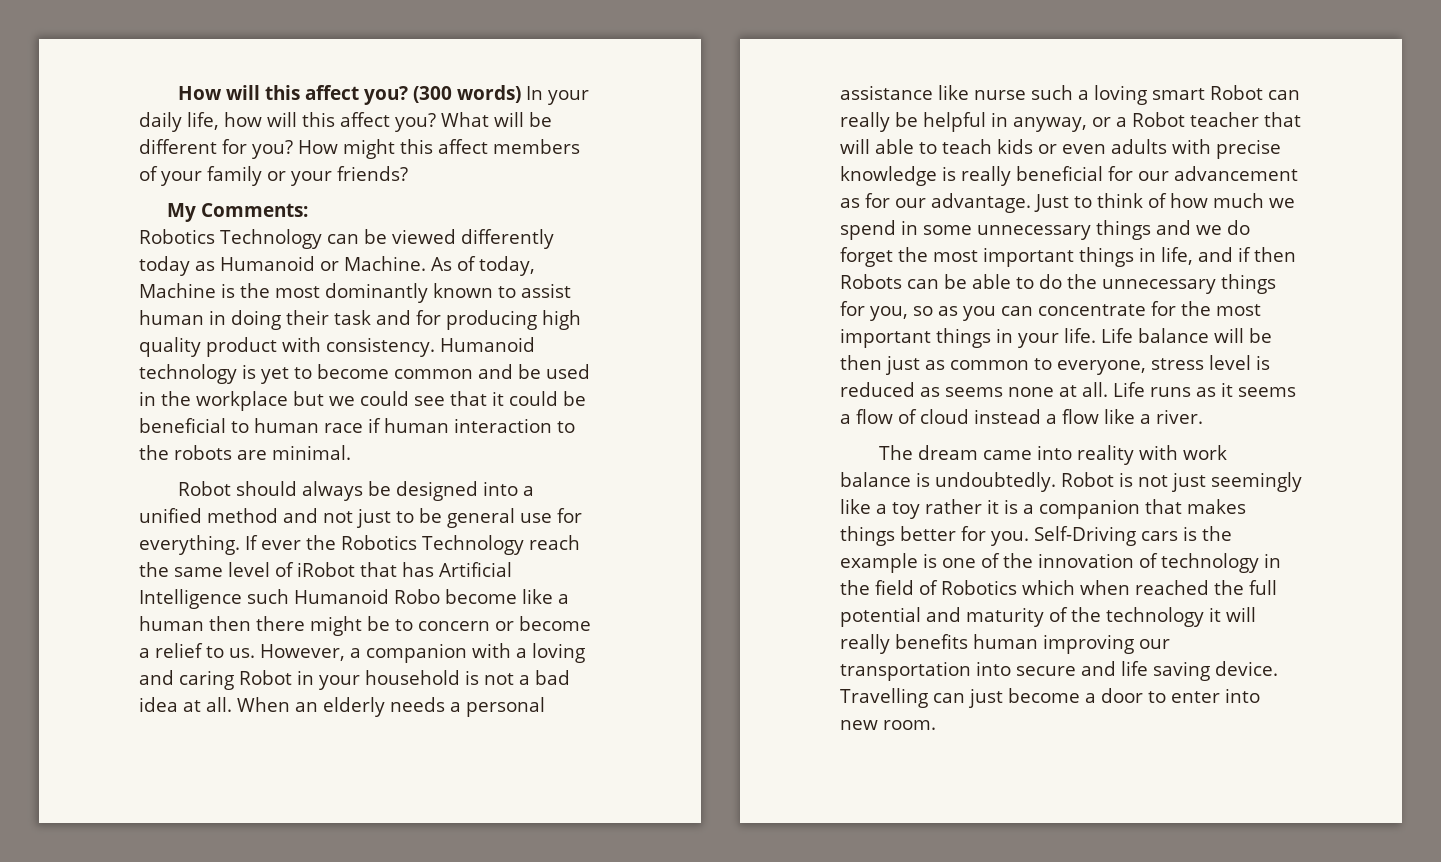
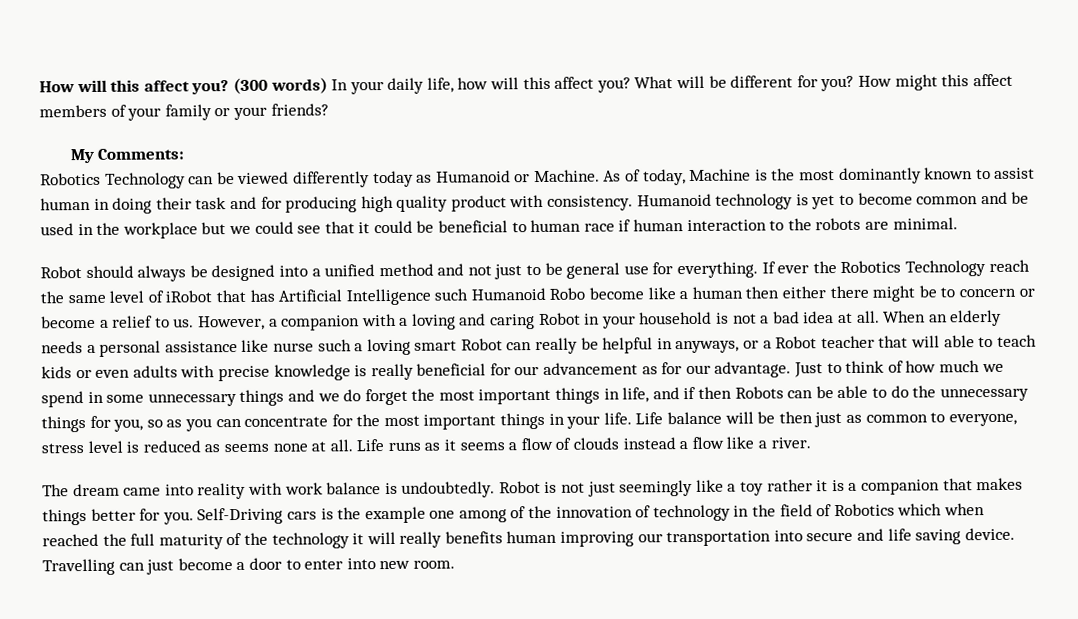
- If ever the Robotics Technology reach the same level of iRobot that has Artificial Intelligence such Humanoid Robo become like a human then there might be to concern or become a relief to us.
+ If ever the Robotics Technology reach the same level of iRobot that has Artificial Intelligence such Humanoid Robo become like a human then either there might be to concern or become a relief to us.
- When an elderly needs a personal assistance like nurse such a loving smart Robot can really be helpful in anyway, or a Robot teacher that will able to teach kids or even adults with precise knowledge is really beneficial for our advancement as for our advantage.
+ When an elderly needs a personal assistance like nurse such a loving smart Robot can really be helpful in anyways, or a Robot teacher that will able to teach kids or even adults with precise knowledge is really beneficial for our advancement as for our advantage.
- Life runs as it seems a flow of cloud instead a flow like a river.
+ Life runs as it seems a flow of clouds instead a flow like a river.
- Self-Driving cars is the example is one of the innovation of technology in the field of Robotics which when reached the full potential and maturity of the technology it will really benefits human improving our transportation into secure and life saving device.
+ Self-Driving cars is the example one among of the innovation of technology in the field of Robotics which when reached the full maturity of the technology it will really benefits human improving our transportation into secure and life saving device.

